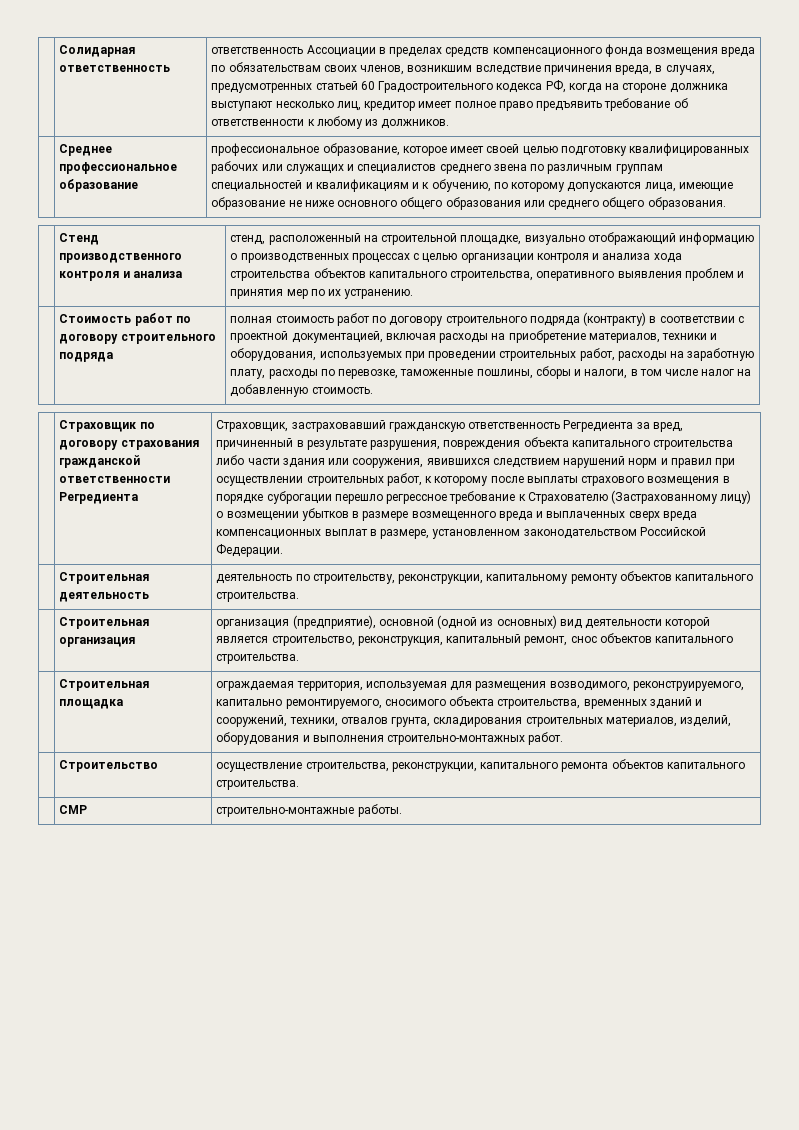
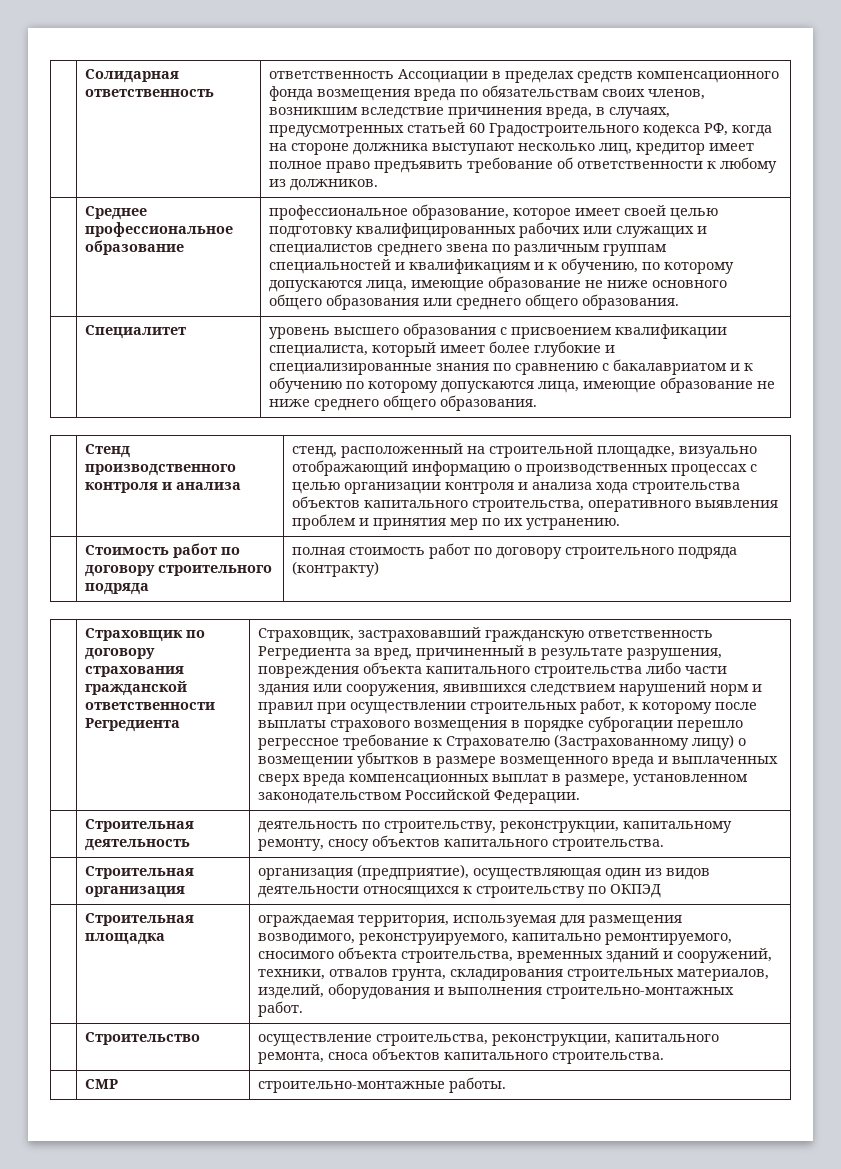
+ | Специалитет | уровень высшего образования с присвоением квалификации специалиста, который имеет более глубокие и специализированные знания по сравнению с бакалавриатом и к обучению по которому допускаются лица, имеющие образование не ниже среднего общего образования.
- полная стоимость работ по договору строительного подряда (контракту) в соответствии с проектной документацией, включая расходы на приобретение материалов, техники и оборудования, используемых при проведении строительных работ, расходы на заработную плату, расходы по перевозке, таможенные пошлины, сборы и налоги, в том числе налог на добавленную стоимость.
+ полная стоимость работ по договору строительного подряда (контракту)
- | Строительная деятельность | деятельность по строительству, реконструкции, капитальному ремонту объектов капитального строительства.
+ | Строительная деятельность | деятельность по строительству, реконструкции, капитальному ремонту, сносу объектов капитального строительства.
- | Строительная организация | организация (предприятие), основной (одной из основных) вид деятельности которой является строительство, реконструкция, капитальный ремонт, снос объектов капитального строительства.
+ | Строительная организация | организация (предприятие), осуществляющая один из видов деятельности относящихся к строительству по ОКПЭД
- | Строительство | осуществление строительства, реконструкции, капитального ремонта объектов капитального строительства.
+ | Строительство | осуществление строительства, реконструкции, капитального ремонта, сноса объектов капитального строительства.

